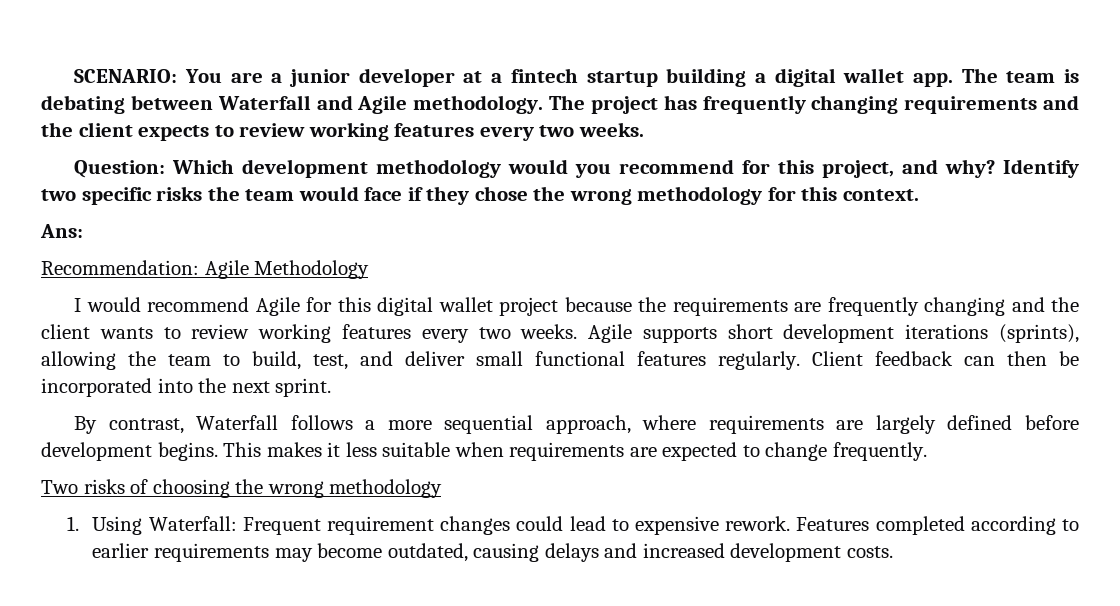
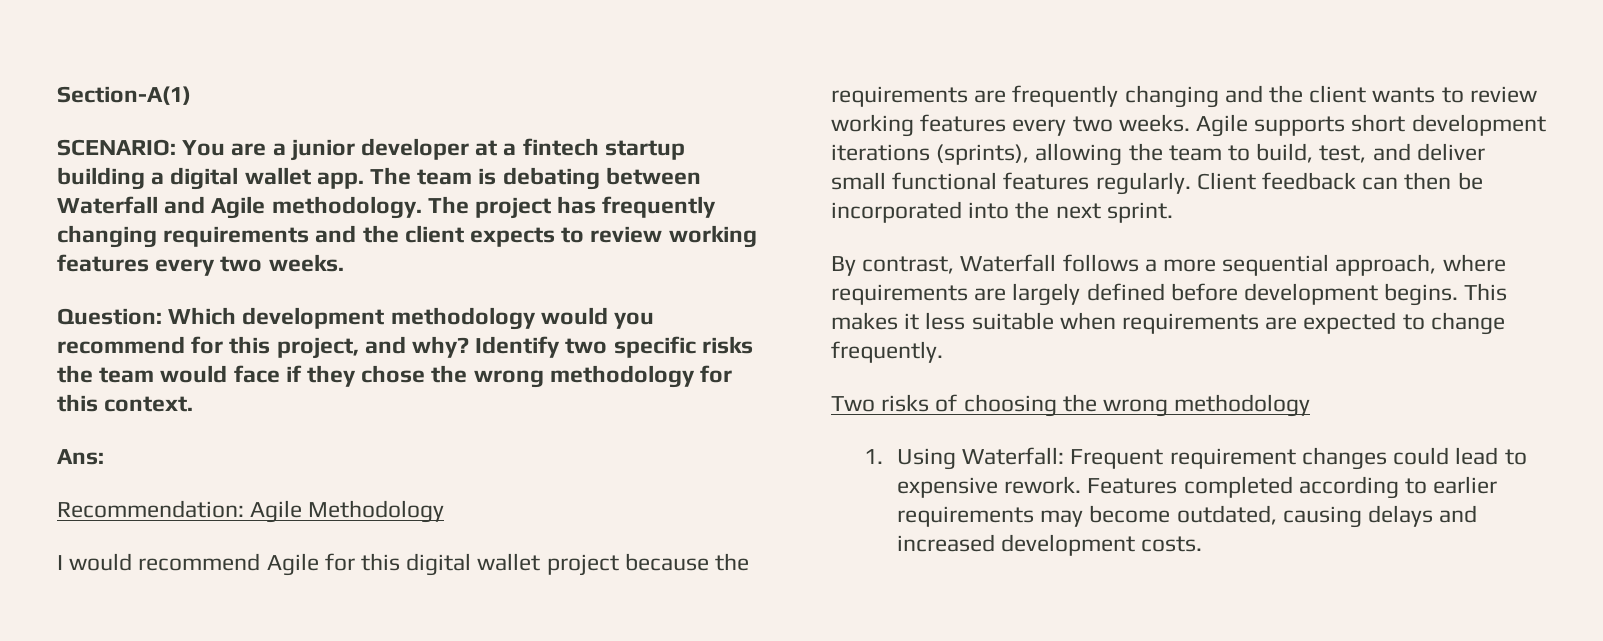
+ Section-A(1)

